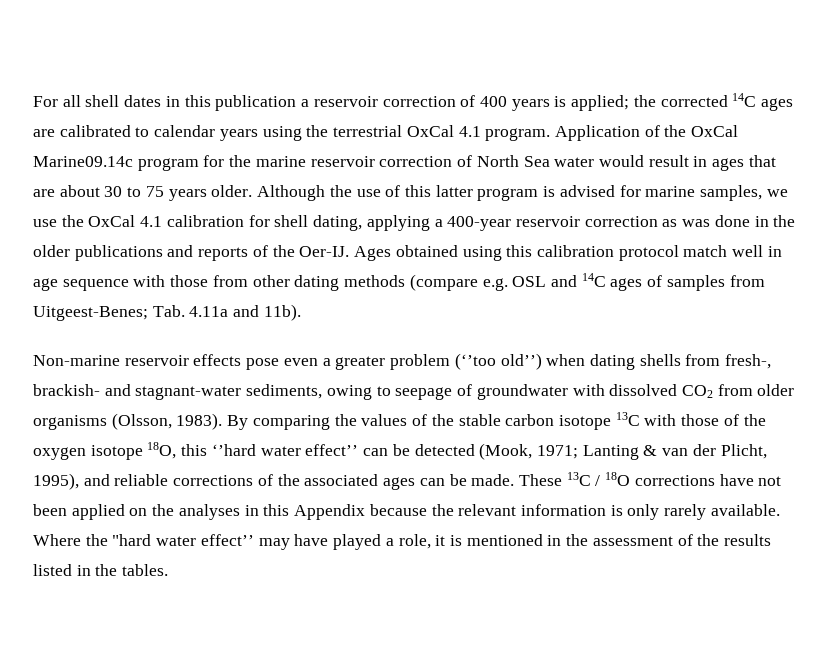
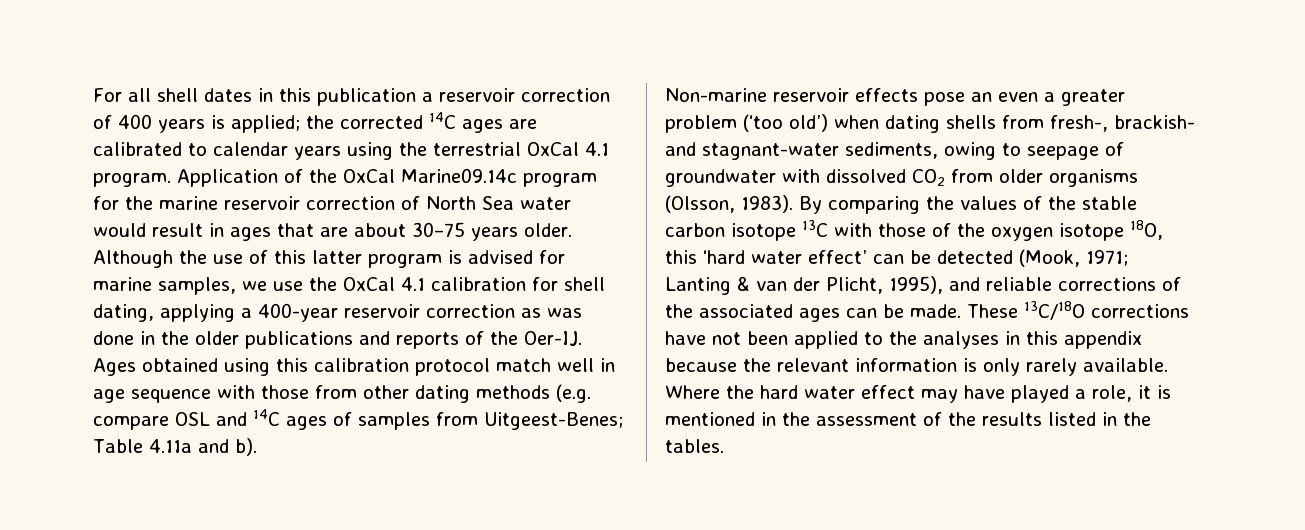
- Application of the OxCal Marine09.14c program for the marine reservoir correction of North Sea water would result in ages that are about 30 to 75 years older.
+ Application of the OxCal Marine09.14c program for the marine reservoir correction of North Sea water would result in ages that are about 30–75 years older.
- Ages obtained using this calibration protocol match well in age sequence with those from other dating methods (compare e.g. OSL and 14C ages of samples from Uitgeest-Benes; Tab. 4.11a and 11b).
+ Ages obtained using this calibration protocol match well in age sequence with those from other dating methods (e.g. compare OSL and 14C ages of samples from Uitgeest-Benes; Table 4.11a and b).
- Non-marine reservoir effects pose even a greater problem (‘’too old’’) when dating shells from fresh-, brackish- and stagnant-water sediments, owing to seepage of groundwater with dissolved CO2 from older organisms (Olsson, 1983).
+ Non-marine reservoir effects pose an even a greater problem (‘too old’) when dating shells from fresh-, brackish- and stagnant-water sediments, owing to seepage of groundwater with dissolved CO2 from older organisms (Olsson, 1983).
- By comparing the values of the stable carbon isotope 13C with those of the oxygen isotope 18O, this ‘’hard water effect’’ can be detected (Mook, 1971; Lanting & van der Plicht, 1995), and reliable corrections of the associated ages can be made.
+ By comparing the values of the stable carbon isotope 13C with those of the oxygen isotope 18O, this ‘hard water effect’ can be detected (Mook, 1971; Lanting & van der Plicht, 1995), and reliable corrections of the associated ages can be made.
- These 13C / 18O corrections have not been applied on the analyses in this Appendix because the relevant information is only rarely available.
+ These 13C/18O corrections have not been applied to the analyses in this appendix because the relevant information is only rarely available.
- Where the "hard water effect’’ may have played a role, it is mentioned in the assessment of the results listed in the tables.
+ Where the hard water effect may have played a role, it is mentioned in the assessment of the results listed in the tables.

